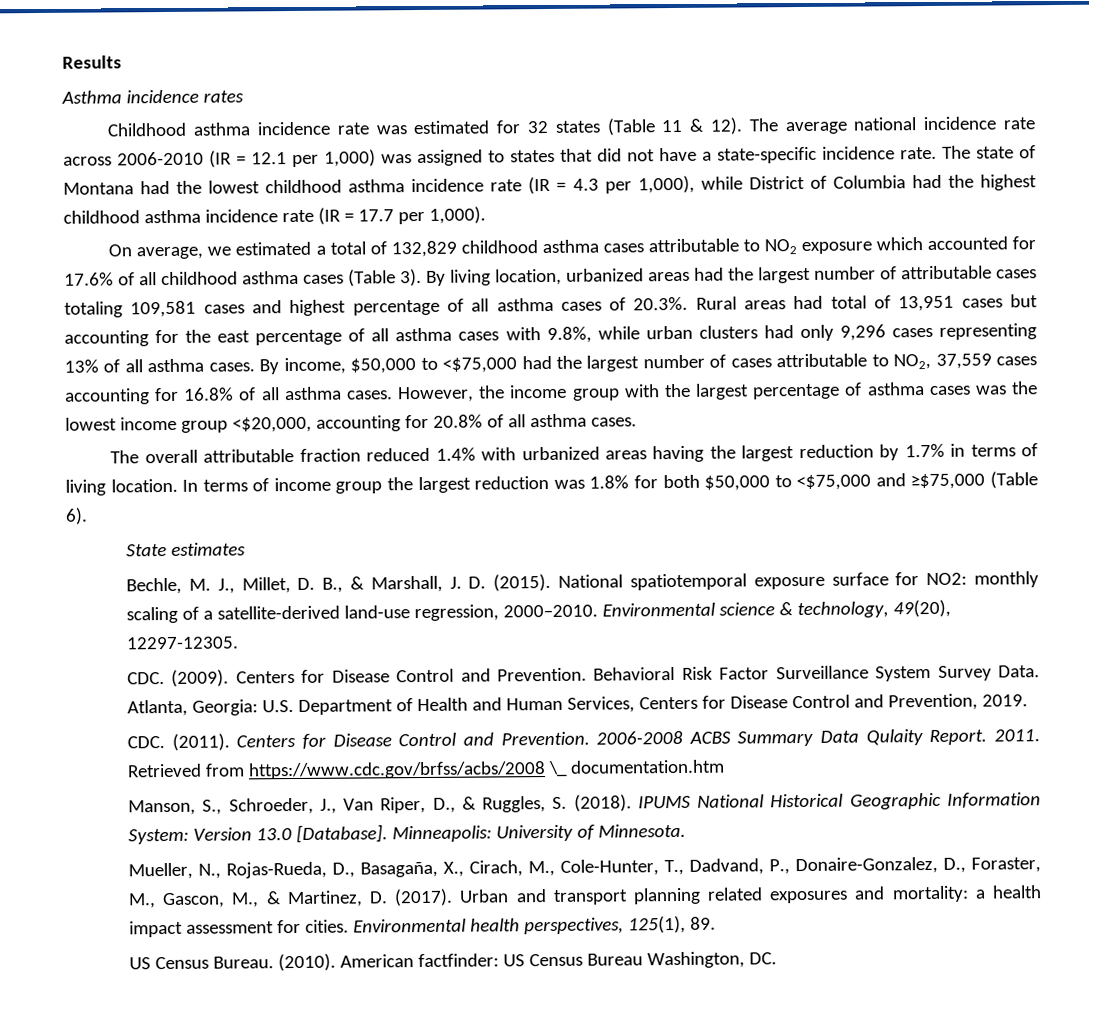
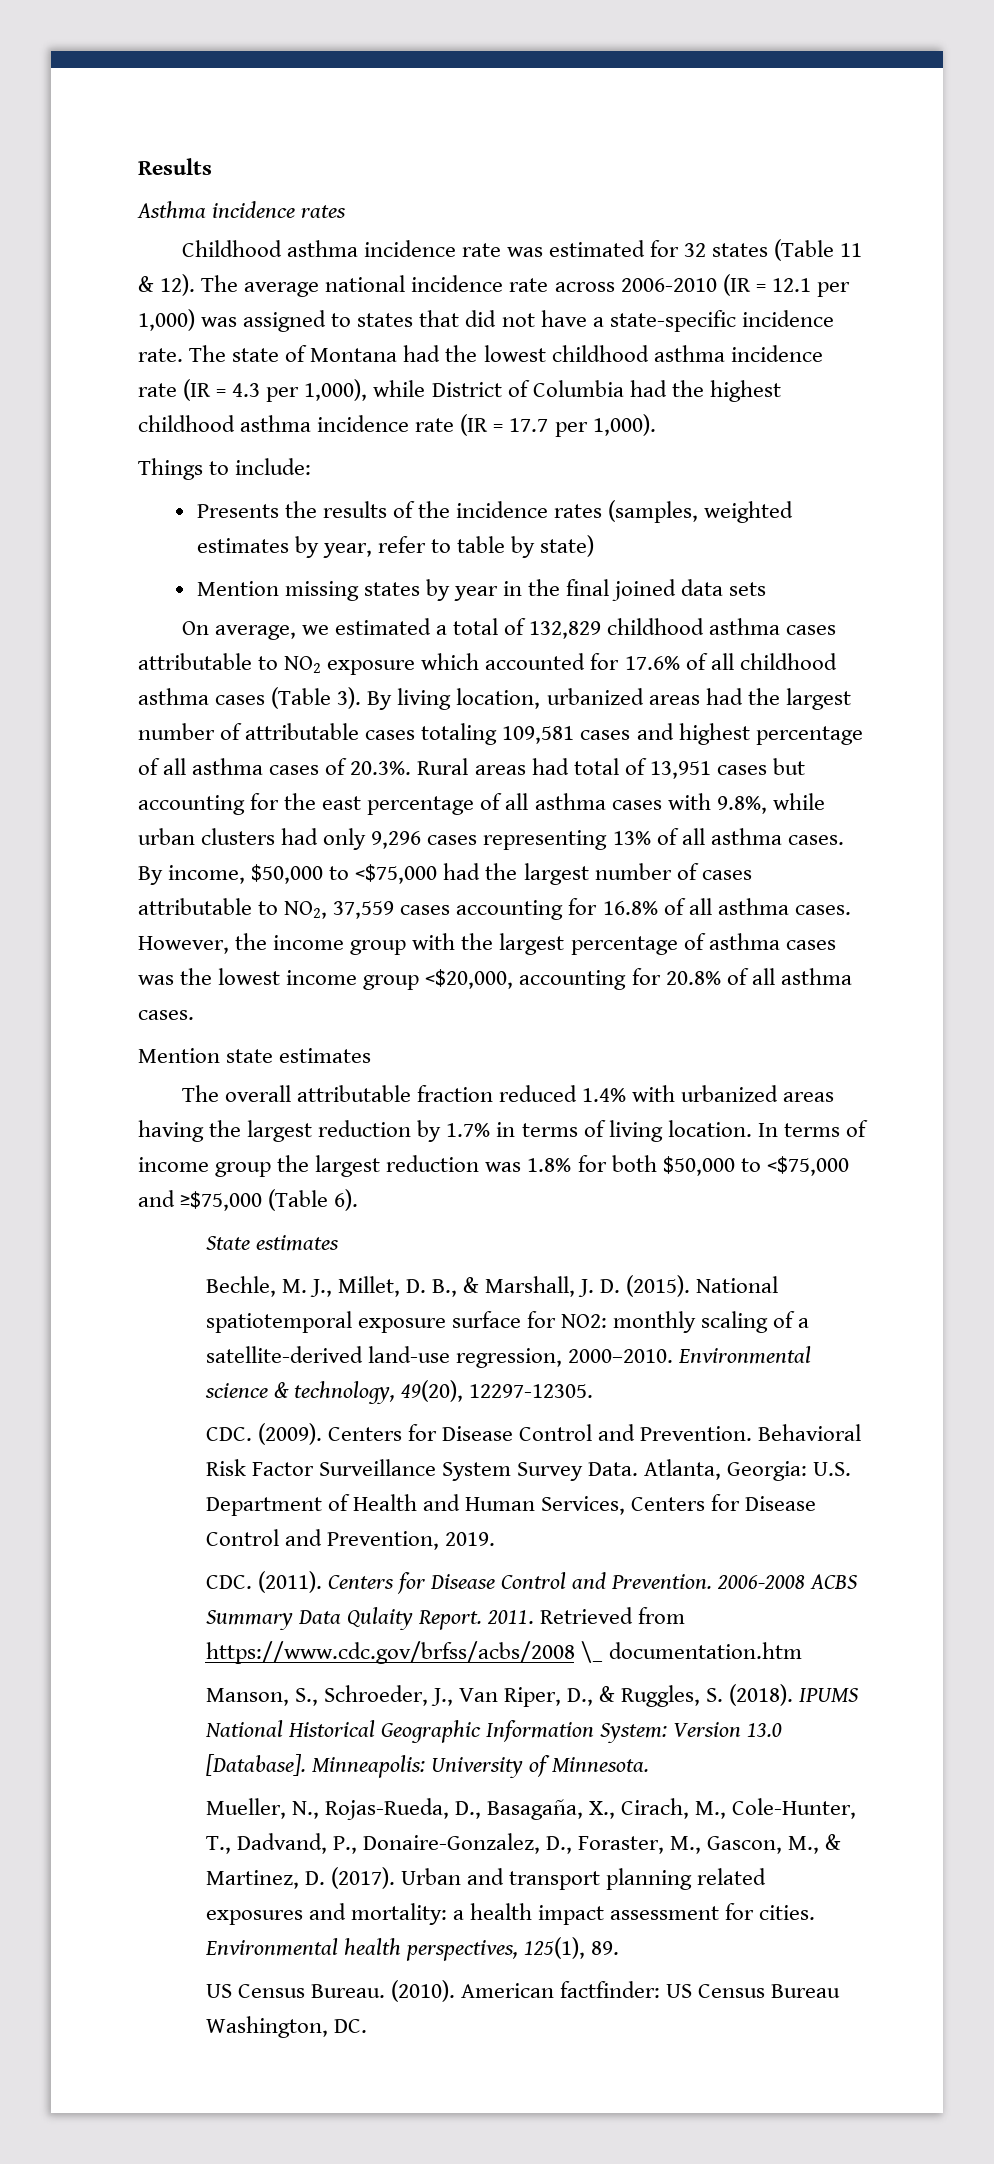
+ Things to include:
+ Presents the results of the incidence rates (samples, weighted estimates by year, refer to table by state)
+ Mention missing states by year in the final joined data sets
+ Mention state estimates

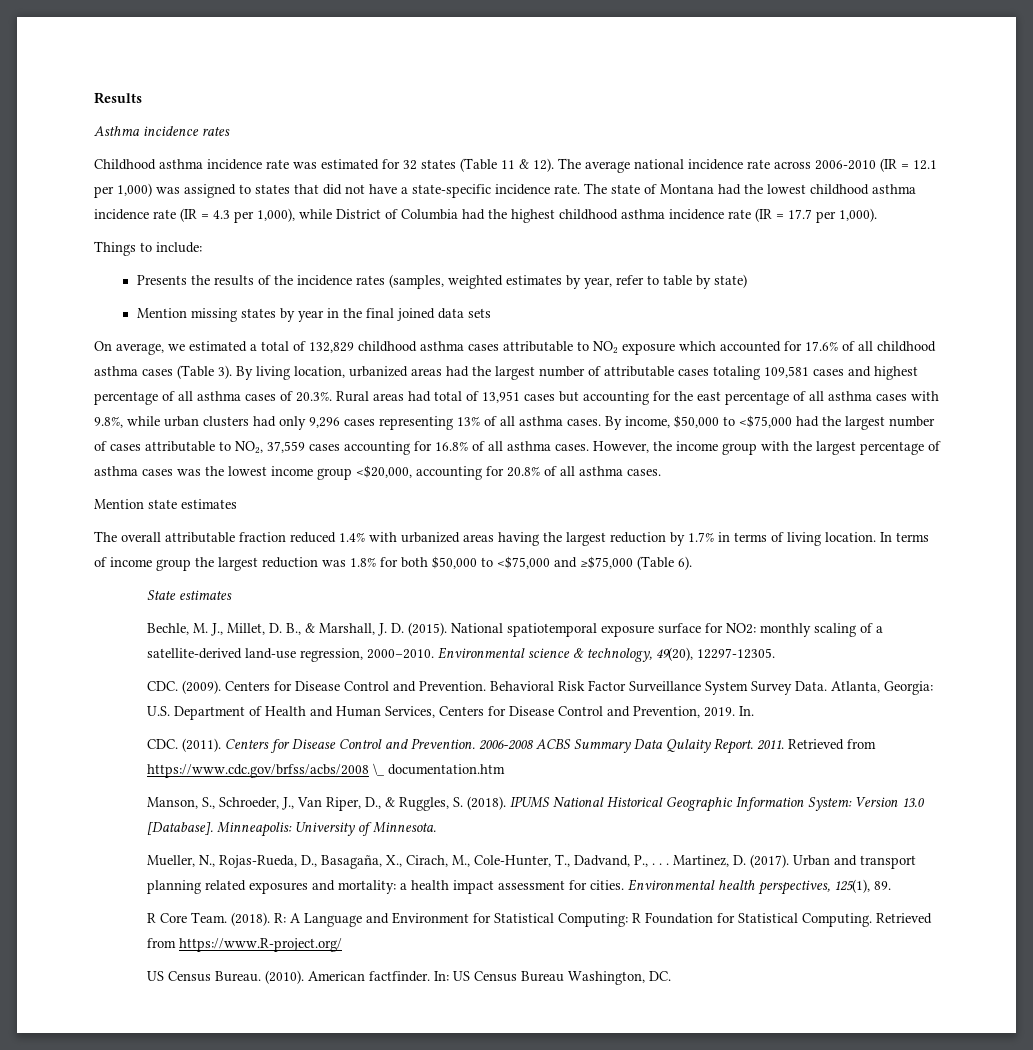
+ In.
- Mueller, N., Rojas-Rueda, D., Basagaña, X., Cirach, M., Cole-Hunter, T., Dadvand, P., Donaire-Gonzalez, D., Foraster, M., Gascon, M., & Martinez, D. (2017).
+ Mueller, N., Rojas-Rueda, D., Basagaña, X., Cirach, M., Cole-Hunter, T., Dadvand, P., . . . Martinez, D. (2017).
+ R Core Team. (2018). R: A Language and Environment for Statistical Computing: R Foundation for Statistical Computing. Retrieved from https://www.R-project.org/
- American factfinder: US Census Bureau Washington, DC.
+ American factfinder. In: US Census Bureau Washington, DC.

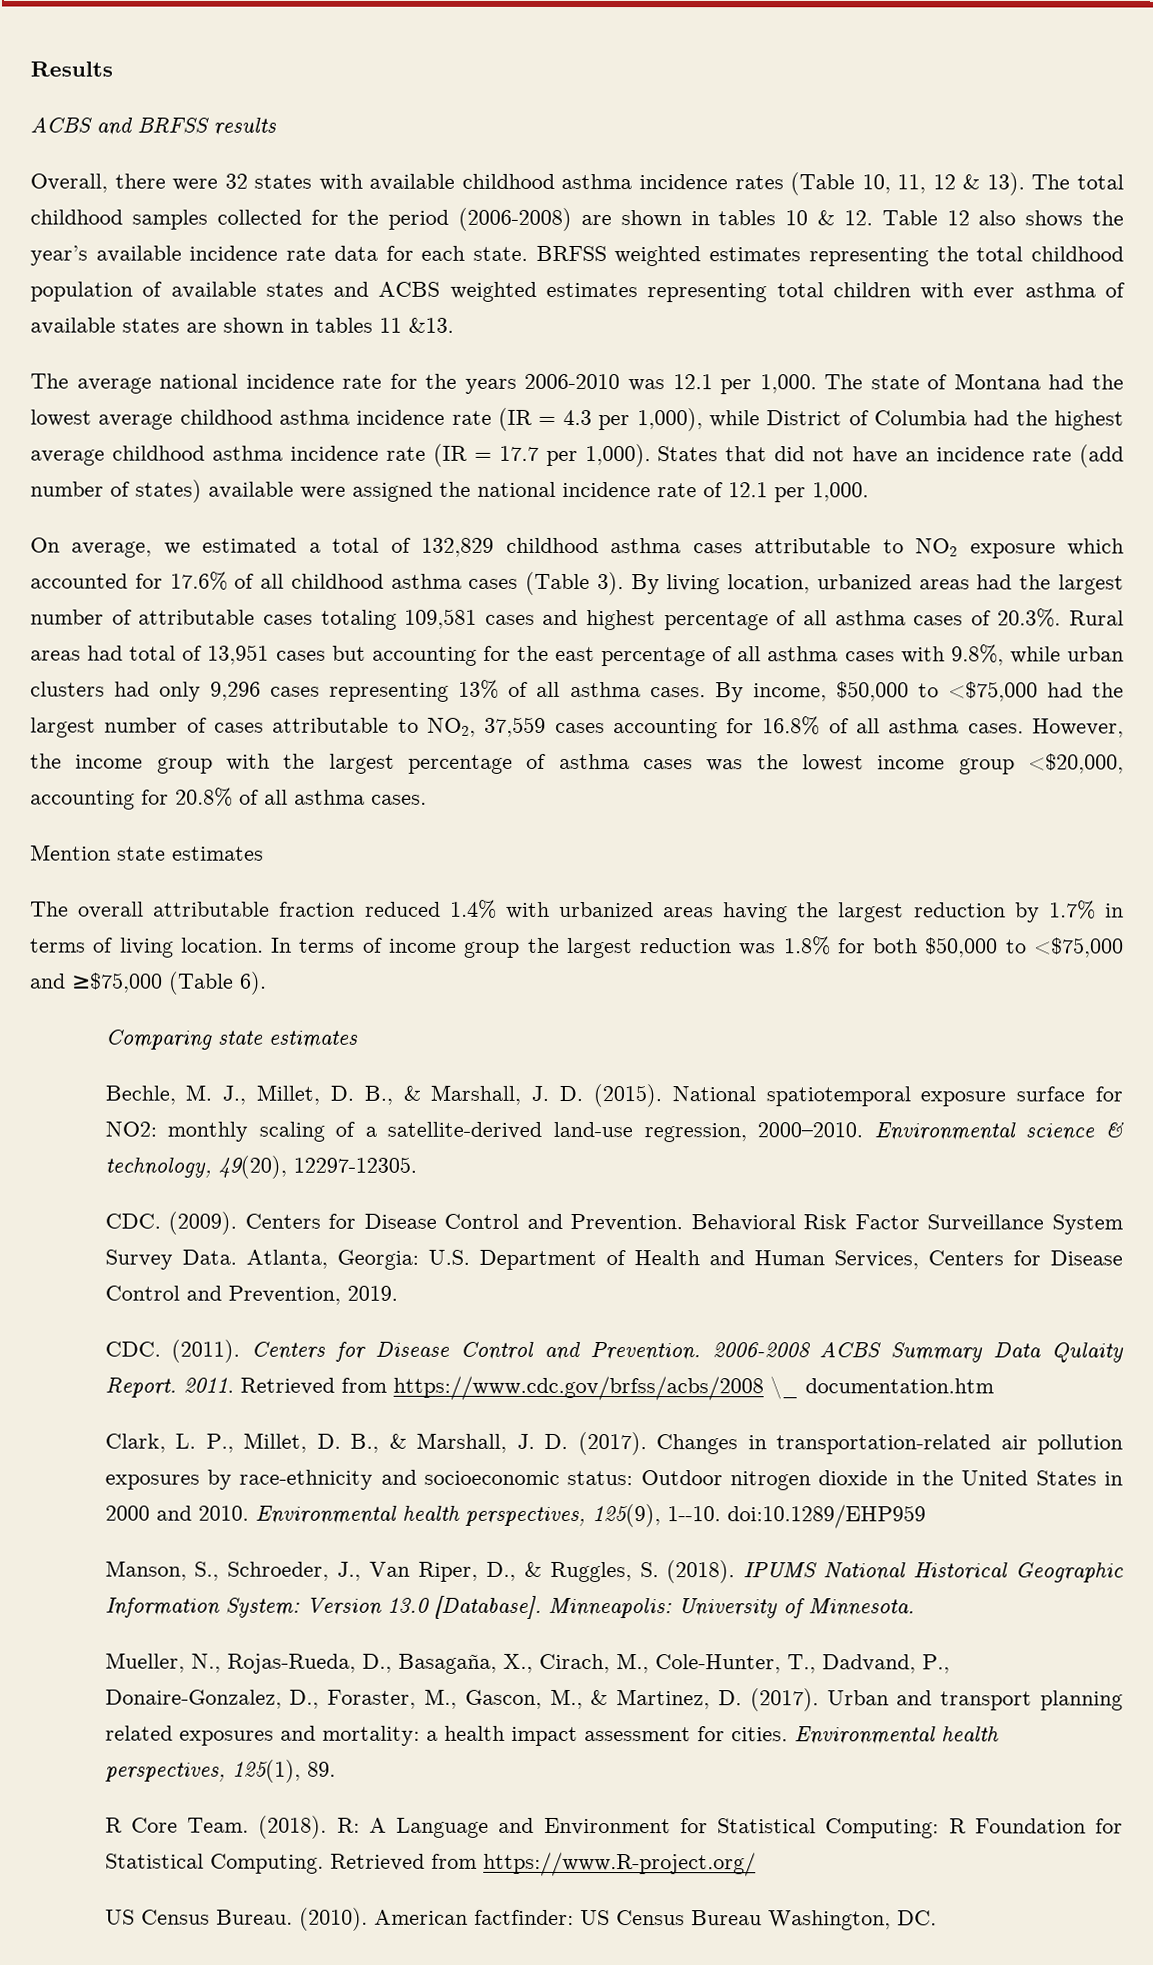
- Asthma incidence rates
- Childhood asthma incidence rate was estimated for 32 states (Table 11 & 12). The average national incidence rate across 2006-2010 (IR = 12.1 per 1,000) was assigned to states that did not have a state-specific incidence rate.
+ ACBS and BRFSS results
+ Overall, there were 32 states with available childhood asthma incidence rates (Table 10, 11, 12 & 13). The total childhood samples collected for the period (2006-2008) are shown in tables 10 & 12. Table 12 also shows the year’s available incidence rate data for each state. BRFSS weighted estimates representing the total childhood population of available states and ACBS weighted estimates representing total children with ever asthma of available states are shown in tables 11 &13.
+ The average national incidence rate for the years 2006-2010 was 12.1 per 1,000.
- The state of Montana had the lowest childhood asthma incidence rate (IR = 4.3 per 1,000), while District of Columbia had the highest childhood asthma incidence rate (IR = 17.7 per 1,000).
- Things to include:
- Presents the results of the incidence rates (samples, weighted estimates by year, refer to table by state)
- Mention missing states by year in the final joined data sets
+ The state of Montana had the lowest average childhood asthma incidence rate (IR = 4.3 per 1,000), while District of Columbia had the highest average childhood asthma incidence rate (IR = 17.7 per 1,000). States that did not have an incidence rate (add number of states) available were assigned the national incidence rate of 12.1 per 1,000.
- State estimates
+ Comparing state estimates
- In.
+ Clark, L. P., Millet, D. B., & Marshall, J. D. (2017). Changes in transportation-related air pollution exposures by race-ethnicity and socioeconomic status: Outdoor nitrogen dioxide in the United States in 2000 and 2010. Environmental health perspectives, 125(9), 1--10. doi:10.1289/EHP959
- Mueller, N., Rojas-Rueda, D., Basagaña, X., Cirach, M., Cole-Hunter, T., Dadvand, P., . . . Martinez, D. (2017).
+ Mueller, N., Rojas-Rueda, D., Basagaña, X., Cirach, M., Cole-Hunter, T., Dadvand, P., Donaire-Gonzalez, D., Foraster, M., Gascon, M., & Martinez, D. (2017).
- American factfinder. In: US Census Bureau Washington, DC.
+ American factfinder: US Census Bureau Washington, DC.

